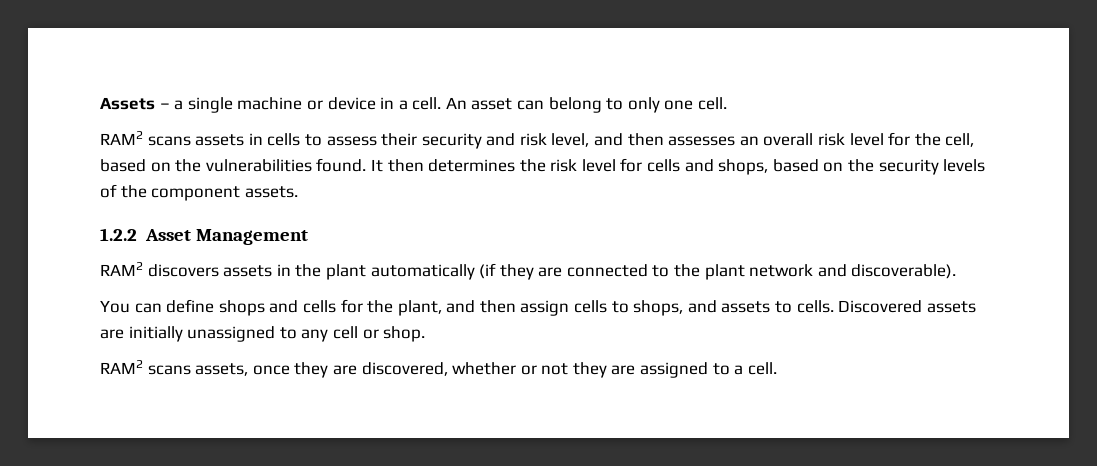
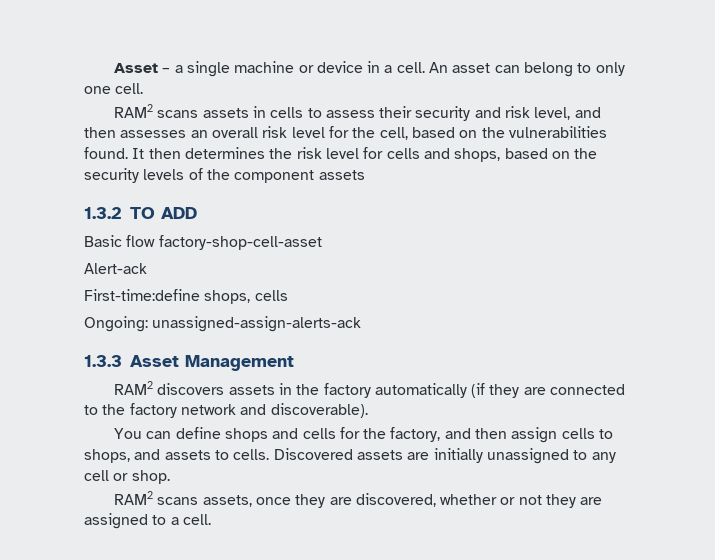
- Assets – a single machine or device in a cell.
+ Asset – a single machine or device in a cell.
- It then determines the risk level for cells and shops, based on the security levels of the component assets.
- 1.2.2 Asset Management
+ It then determines the risk level for cells and shops, based on the security levels of the component assets
+ 1.3.2 TO ADD
+ Basic flow factory-shop-cell-asset
+ Alert-ack
+ First-time:define shops, cells
+ Ongoing: unassigned-assign-alerts-ack
+ 1.3.3 Asset Management
- RAM2 discovers assets in the plant automatically (if they are connected to the plant network and discoverable).
+ RAM2 discovers assets in the factory automatically (if they are connected to the factory network and discoverable).
- You can define shops and cells for the plant, and then assign cells to shops, and assets to cells.
+ You can define shops and cells for the factory, and then assign cells to shops, and assets to cells.

